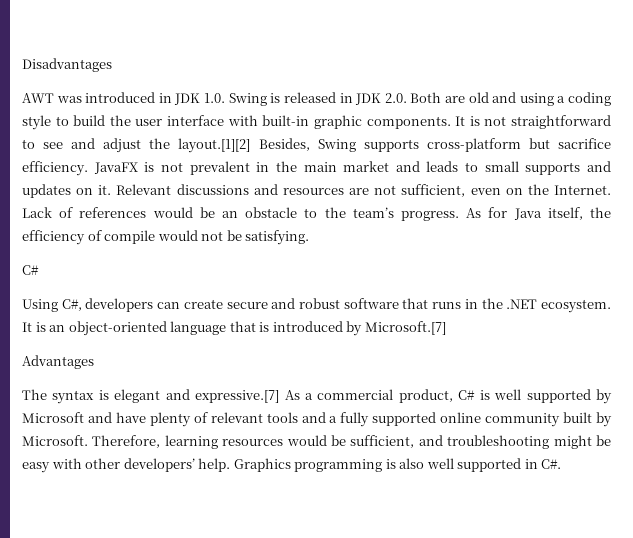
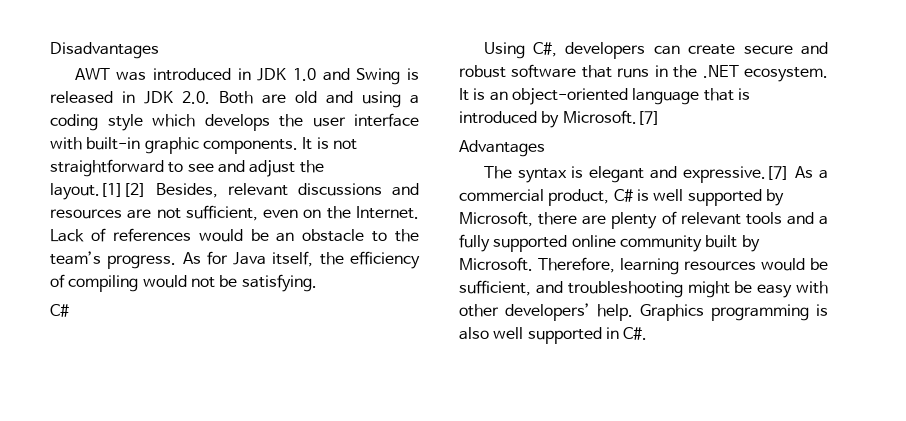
- AWT was introduced in JDK 1.0. Swing is released in JDK 2.0. Both are old and using a coding style to build the user interface with built-in graphic components.
+ AWT was introduced in JDK 1.0 and Swing is released in JDK 2.0. Both are old and using a coding style which develops the user interface with built-in graphic components.
- It is not straightforward to see and adjust the layout.[1][2] Besides, Swing supports cross-platform but sacrifice efficiency. JavaFX is not prevalent in the main market and leads to small supports and updates on it. Relevant discussions and resources are not sufficient, even on the Internet.
+ It is not straightforward to see and adjust the layout.[1][2] Besides, relevant discussions and resources are not sufficient, even on the Internet.
- As for Java itself, the efficiency of compile would not be satisfying.
+ As for Java itself, the efficiency of compiling would not be satisfying.
- The syntax is elegant and expressive.[7] As a commercial product, C# is well supported by Microsoft and have plenty of relevant tools and a fully supported online community built by Microsoft.
+ The syntax is elegant and expressive.[7] As a commercial product, C# is well supported by Microsoft, there are plenty of relevant tools and a fully supported online community built by Microsoft.

